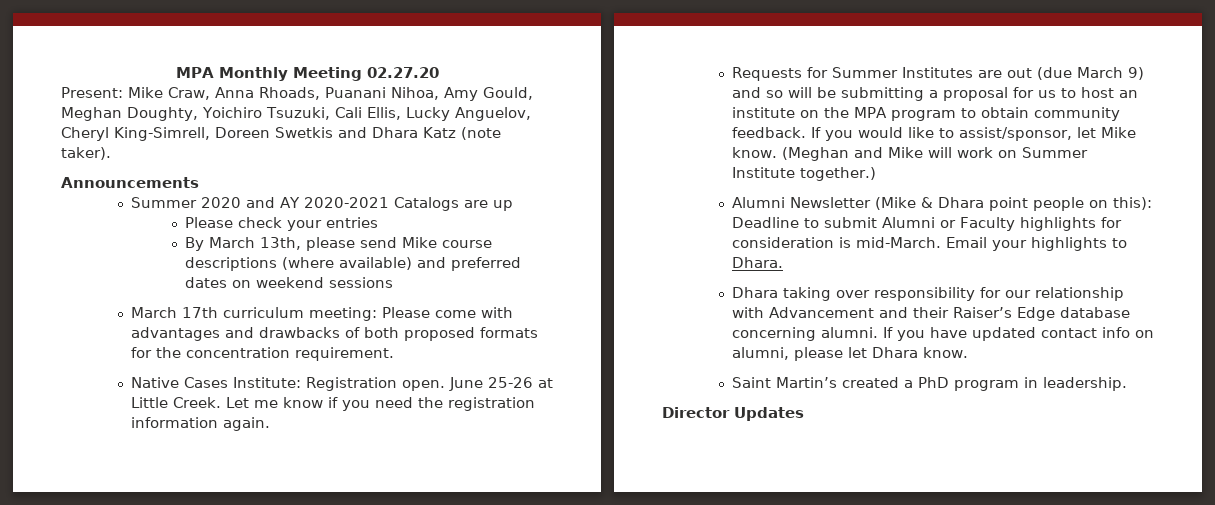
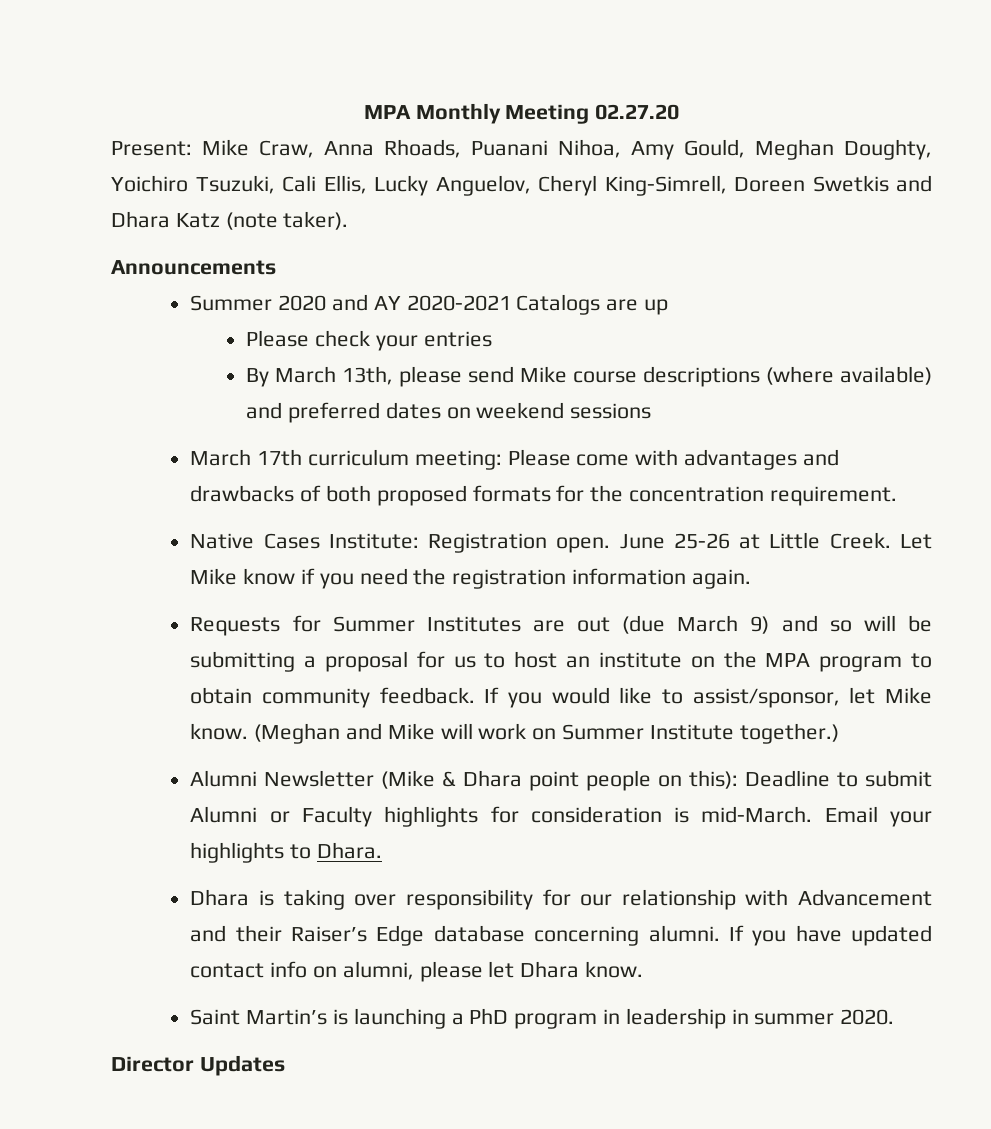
- Let me know if you need the registration information again.
+ Let Mike know if you need the registration information again.
- Dhara taking over responsibility for our relationship with Advancement and their Raiser’s Edge database concerning alumni.
+ Dhara is taking over responsibility for our relationship with Advancement and their Raiser’s Edge database concerning alumni.
- Saint Martin’s created a PhD program in leadership.
+ Saint Martin’s is launching a PhD program in leadership in summer 2020.

